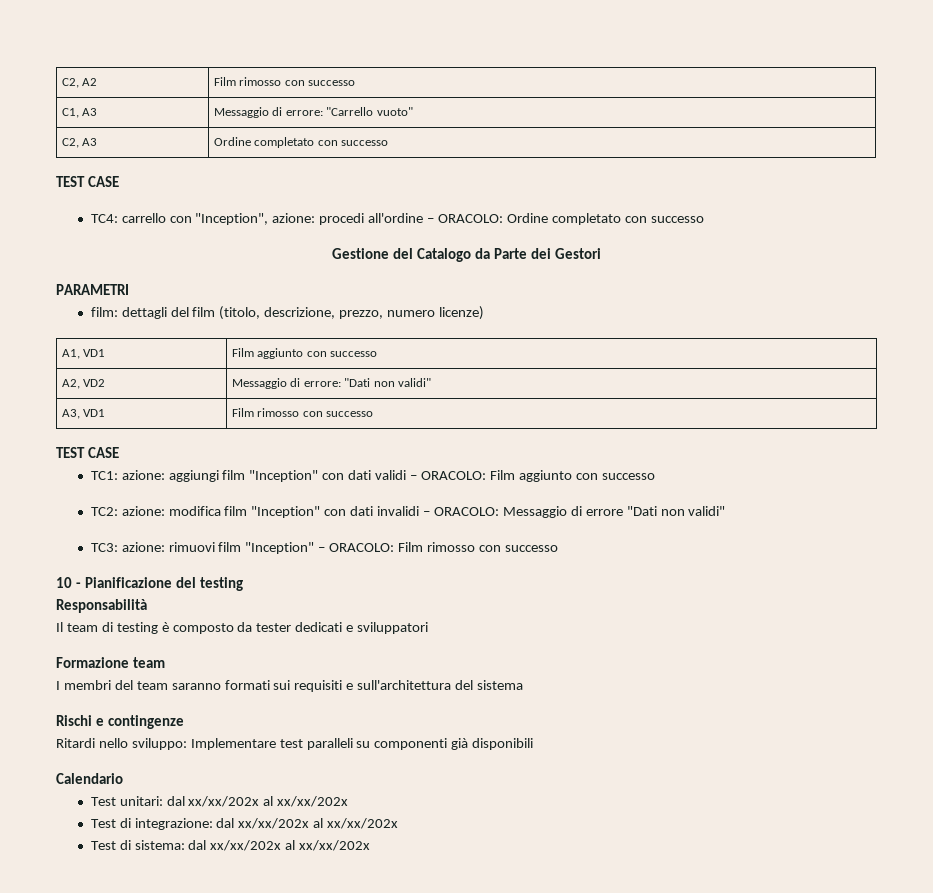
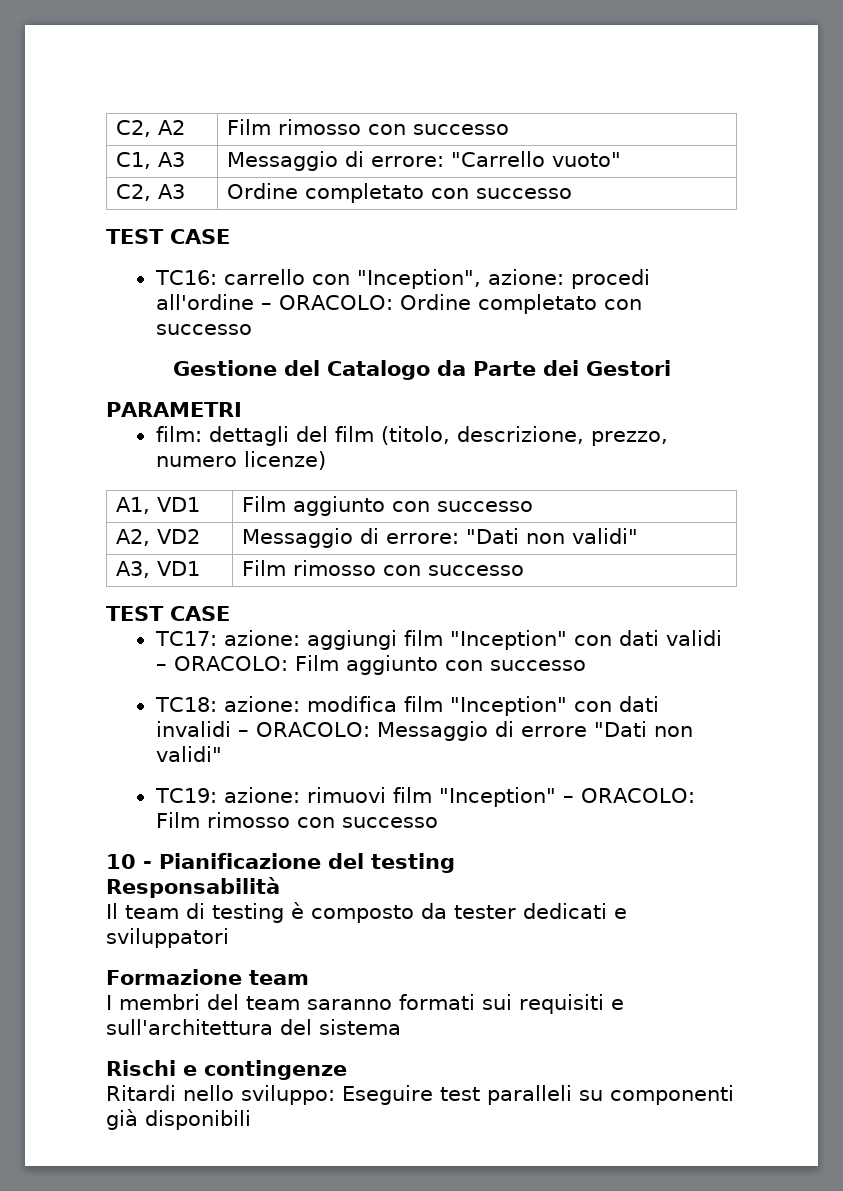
- TC4: carrello con "Inception", azione: procedi all'ordine – ORACOLO: Ordine completato con successo
+ TC16: carrello con "Inception", azione: procedi all'ordine – ORACOLO: Ordine completato con successo
- TC1: azione: aggiungi film "Inception" con dati validi – ORACOLO: Film aggiunto con successo
+ TC17: azione: aggiungi film "Inception" con dati validi – ORACOLO: Film aggiunto con successo
- TC2: azione: modifica film "Inception" con dati invalidi – ORACOLO: Messaggio di errore "Dati non validi"
+ TC18: azione: modifica film "Inception" con dati invalidi – ORACOLO: Messaggio di errore "Dati non validi"
- TC3: azione: rimuovi film "Inception" – ORACOLO: Film rimosso con successo
+ TC19: azione: rimuovi film "Inception" – ORACOLO: Film rimosso con successo
- Ritardi nello sviluppo: Implementare test paralleli su componenti già disponibili
+ Ritardi nello sviluppo: Eseguire test paralleli su componenti già disponibili
- Calendario
- Test unitari: dal xx/xx/202x al xx/xx/202x
- Test di integrazione: dal xx/xx/202x al xx/xx/202x
- Test di sistema: dal xx/xx/202x al xx/xx/202x

